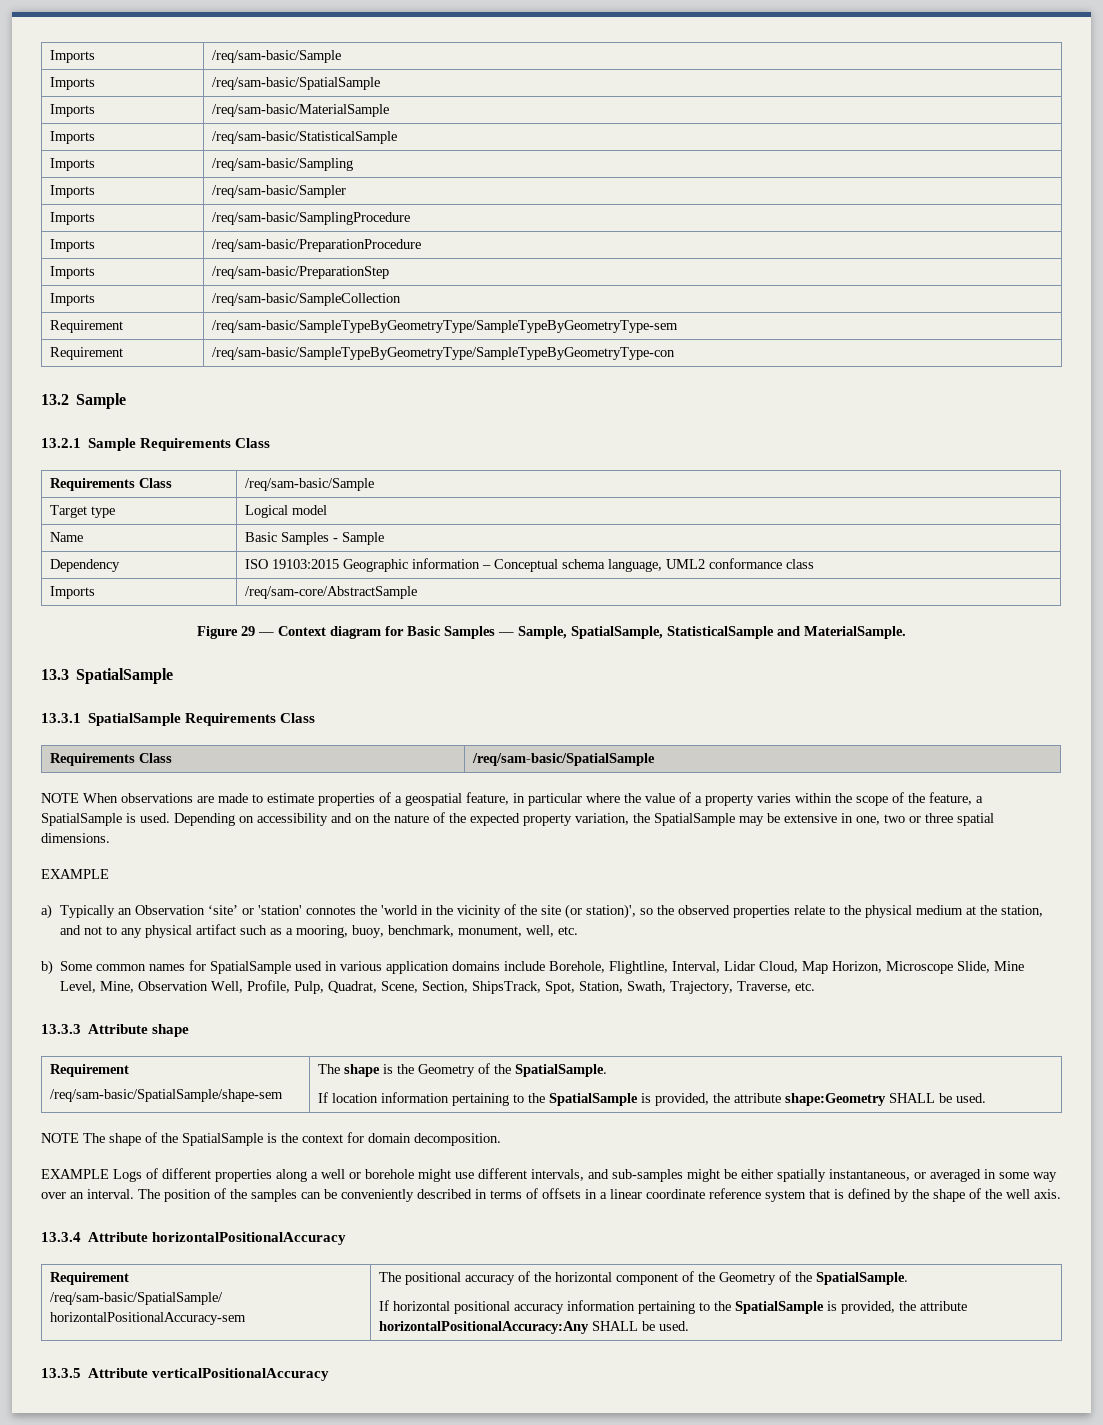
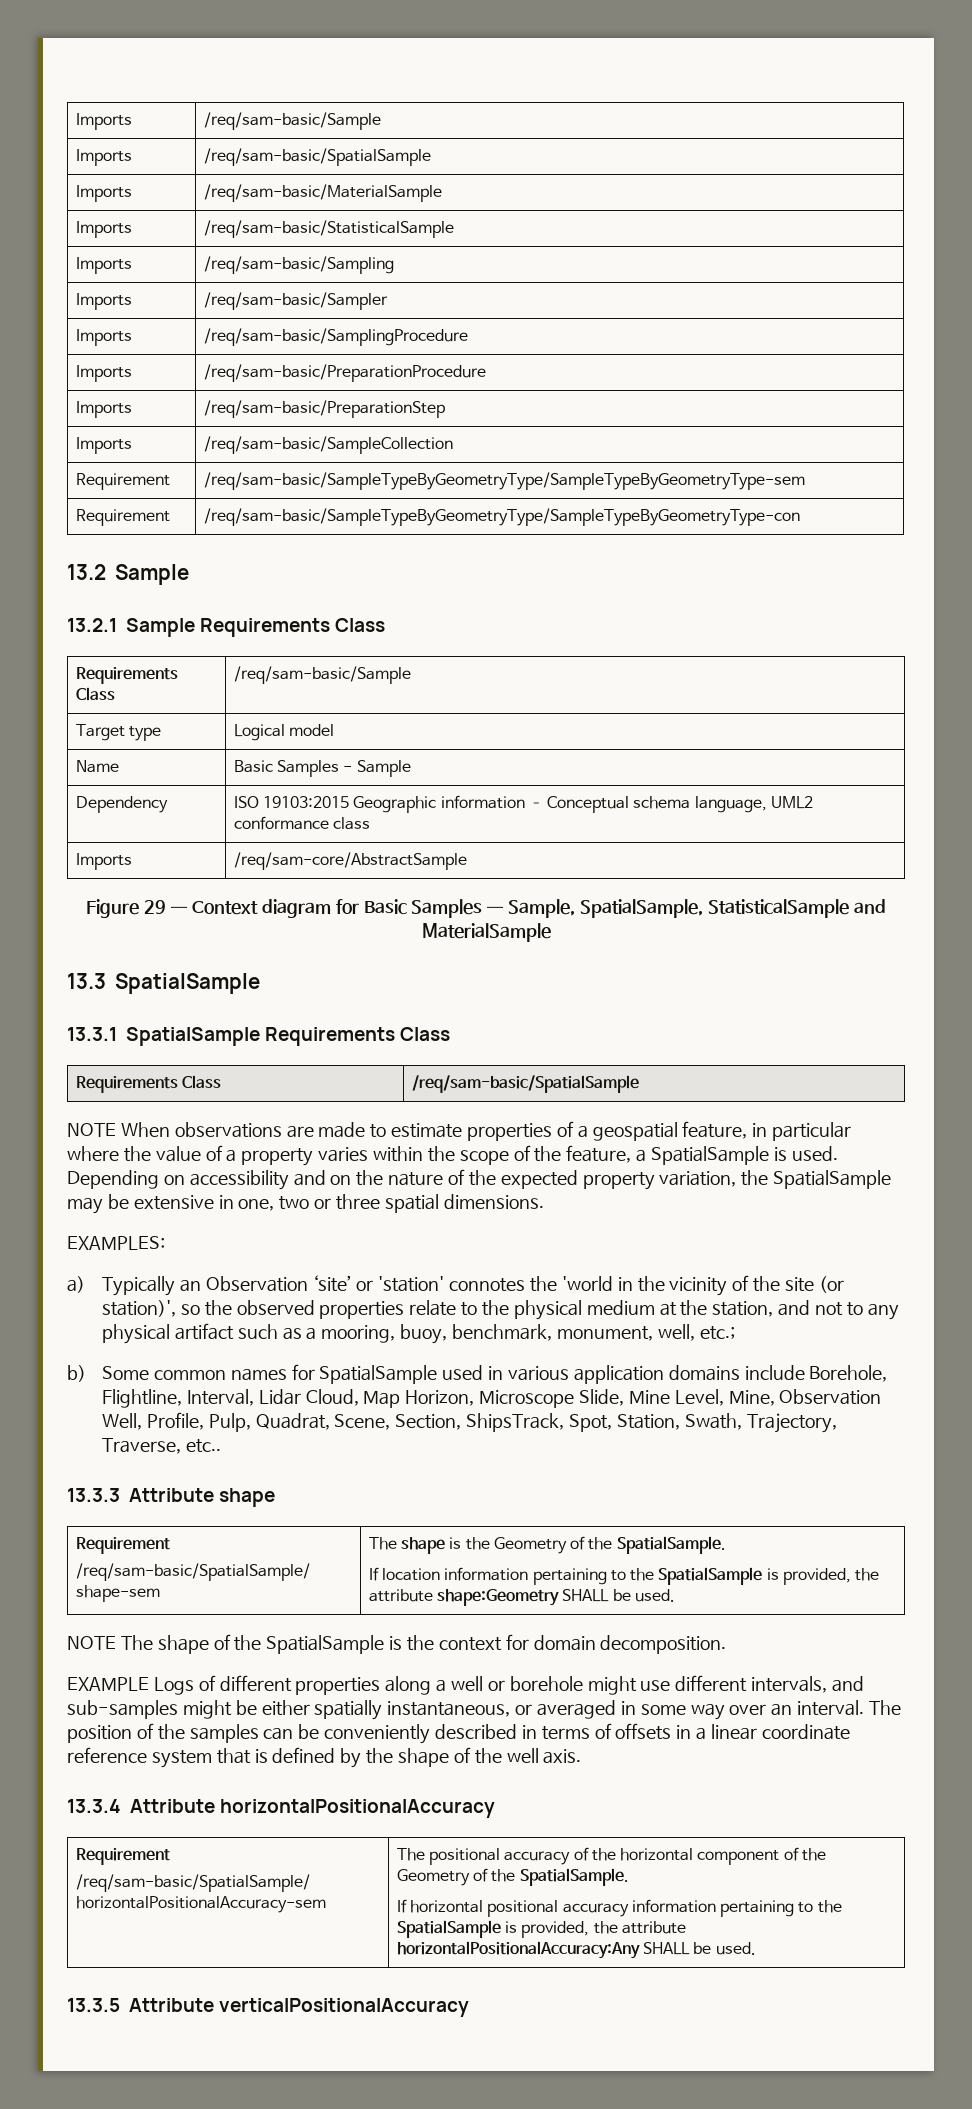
- Figure 29 — Context diagram for Basic Samples — Sample, SpatialSample, StatisticalSample and MaterialSample.
+ Figure 29 — Context diagram for Basic Samples — Sample, SpatialSample, StatisticalSample and MaterialSample
  Depending on accessibility and on the nature of the expected property variation, the SpatialSample may be extensive in one, two or three spatial dimensions.
- EXAMPLE
+ EXAMPLES:
- a) Typically an Observation ‘site’ or 'station' connotes the 'world in the vicinity of the site (or station)', so the observed properties relate to the physical medium at the station, and not to any physical artifact such as a mooring, buoy, benchmark, monument, well, etc.
+ a) Typically an Observation ‘site’ or 'station' connotes the 'world in the vicinity of the site (or station)', so the observed properties relate to the physical medium at the station, and not to any physical artifact such as a mooring, buoy, benchmark, monument, well, etc.;
- b) Some common names for SpatialSample used in various application domains include Borehole, Flightline, Interval, Lidar Cloud, Map Horizon, Microscope Slide, Mine Level, Mine, Observation Well, Profile, Pulp, Quadrat, Scene, Section, ShipsTrack, Spot, Station, Swath, Trajectory, Traverse, etc.
+ b) Some common names for SpatialSample used in various application domains include Borehole, Flightline, Interval, Lidar Cloud, Map Horizon, Microscope Slide, Mine Level, Mine, Observation Well, Profile, Pulp, Quadrat, Scene, Section, ShipsTrack, Spot, Station, Swath, Trajectory, Traverse, etc..

